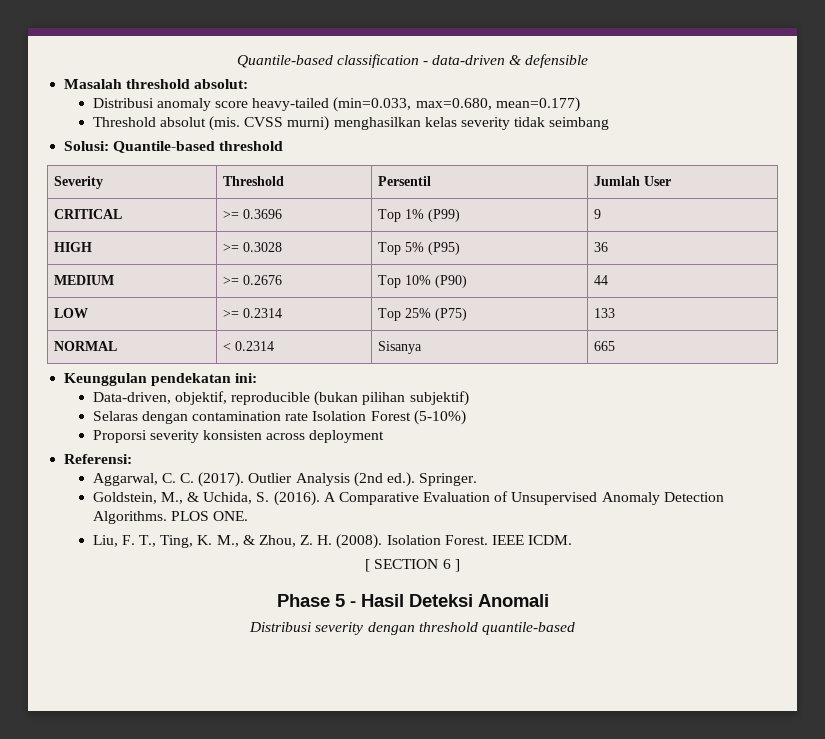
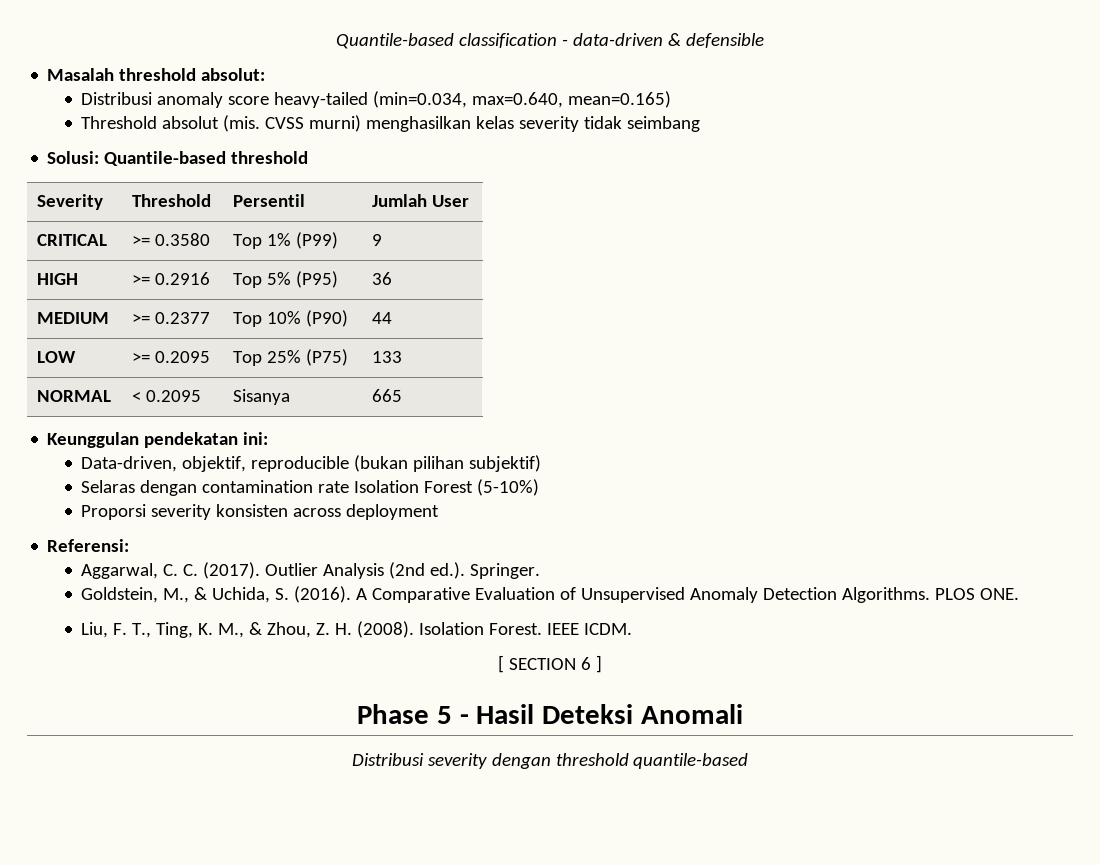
- Distribusi anomaly score heavy-tailed (min=0.033, max=0.680, mean=0.177)
+ Distribusi anomaly score heavy-tailed (min=0.034, max=0.640, mean=0.165)
- CRITICAL | >= 0.3696 | Top 1% (P99) | 9
+ CRITICAL | >= 0.3580 | Top 1% (P99) | 9
- HIGH | >= 0.3028 | Top 5% (P95) | 36
+ HIGH | >= 0.2916 | Top 5% (P95) | 36
- MEDIUM | >= 0.2676 | Top 10% (P90) | 44
+ MEDIUM | >= 0.2377 | Top 10% (P90) | 44
- LOW | >= 0.2314 | Top 25% (P75) | 133
+ LOW | >= 0.2095 | Top 25% (P75) | 133
- NORMAL | < 0.2314 | Sisanya | 665
+ NORMAL | < 0.2095 | Sisanya | 665

